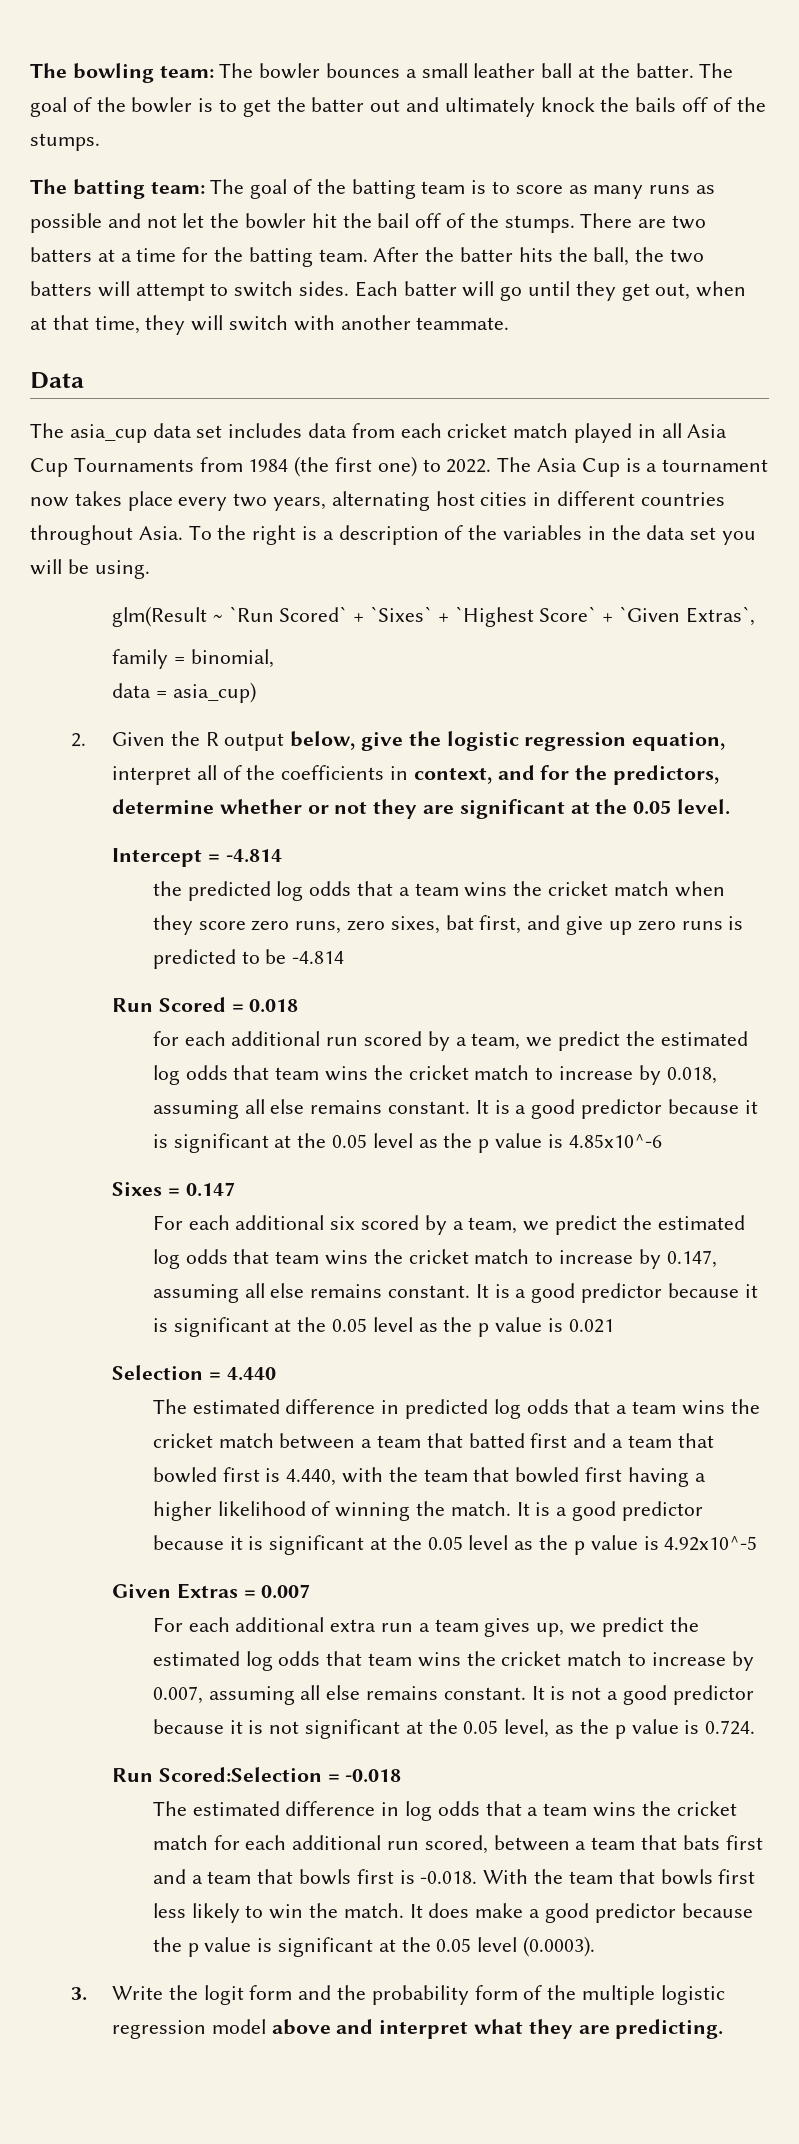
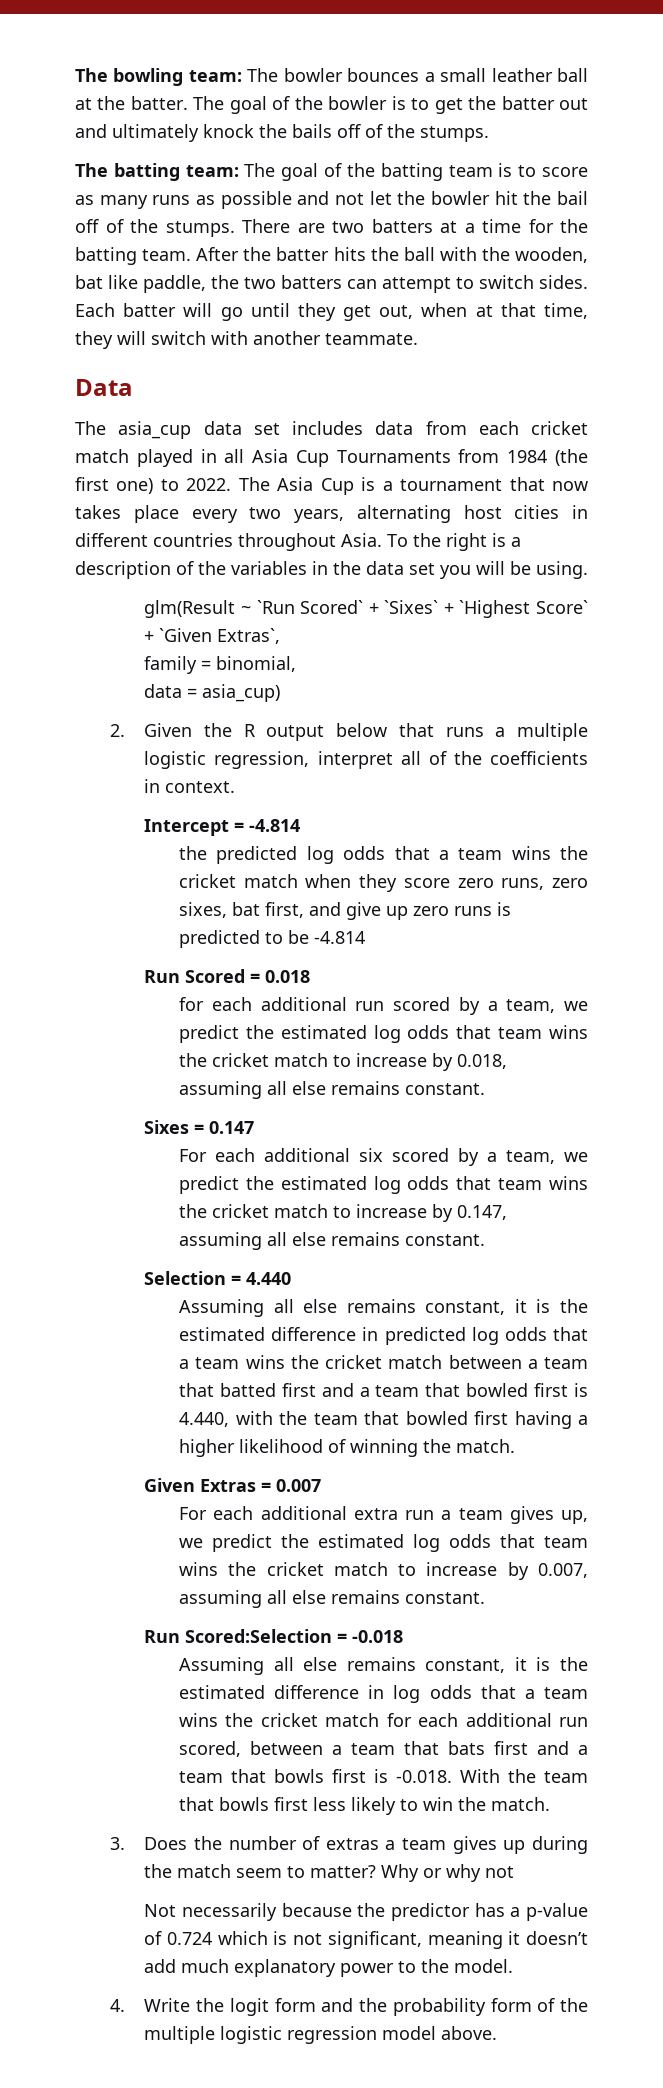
- After the batter hits the ball, the two batters will attempt to switch sides.
+ After the batter hits the ball with the wooden, bat like paddle, the two batters can attempt to switch sides.
- The Asia Cup is a tournament now takes place every two years, alternating host cities in different countries throughout Asia.
+ The Asia Cup is a tournament that now takes place every two years, alternating host cities in different countries throughout Asia.
- 2. Given the R output below, give the logistic regression equation, interpret all of the coefficients in context, and for the predictors, determine whether or not they are significant at the 0.05 level.
+ 2. Given the R output below that runs a multiple logistic regression, interpret all of the coefficients in context.
- It is a good predictor because it is significant at the 0.05 level as the p value is 4.85x10^-6
- For each additional six scored by a team, we predict the estimated log odds that team wins the cricket match to increase by 0.147, assuming all else remains constant. It is a good predictor because it is significant at the 0.05 level as the p value is 0.021
+ For each additional six scored by a team, we predict the estimated log odds that team wins the cricket match to increase by 0.147, assuming all else remains constant.
  Selection = 4.440
- The estimated difference in predicted log odds that a team wins the cricket match between a team that batted first and a team that bowled first is 4.440, with the team that bowled first having a higher likelihood of winning the match. It is a good predictor because it is significant at the 0.05 level as the p value is 4.92x10^-5
+ Assuming all else remains constant, it is the estimated difference in predicted log odds that a team wins the cricket match between a team that batted first and a team that bowled first is 4.440, with the team that bowled first having a higher likelihood of winning the match.
- For each additional extra run a team gives up, we predict the estimated log odds that team wins the cricket match to increase by 0.007, assuming all else remains constant. It is not a good predictor because it is not significant at the 0.05 level, as the p value is 0.724.
+ For each additional extra run a team gives up, we predict the estimated log odds that team wins the cricket match to increase by 0.007, assuming all else remains constant.
  Run Scored:Selection = -0.018
- The estimated difference in log odds that a team wins the cricket match for each additional run scored, between a team that bats first and a team that bowls first is -0.018. With the team that bowls first less likely to win the match. It does make a good predictor because the p value is significant at the 0.05 level (0.0003).
- 3. Write the logit form and the probability form of the multiple logistic regression model above and interpret what they are predicting.
+ Assuming all else remains constant, it is the estimated difference in log odds that a team wins the cricket match for each additional run scored, between a team that bats first and a team that bowls first is -0.018. With the team that bowls first less likely to win the match.
+ 3. Does the number of extras a team gives up during the match seem to matter? Why or why not
+ Not necessarily because the predictor has a p-value of 0.724 which is not significant, meaning it doesn’t add much explanatory power to the model.
+ 4. Write the logit form and the probability form of the multiple logistic regression model above.

